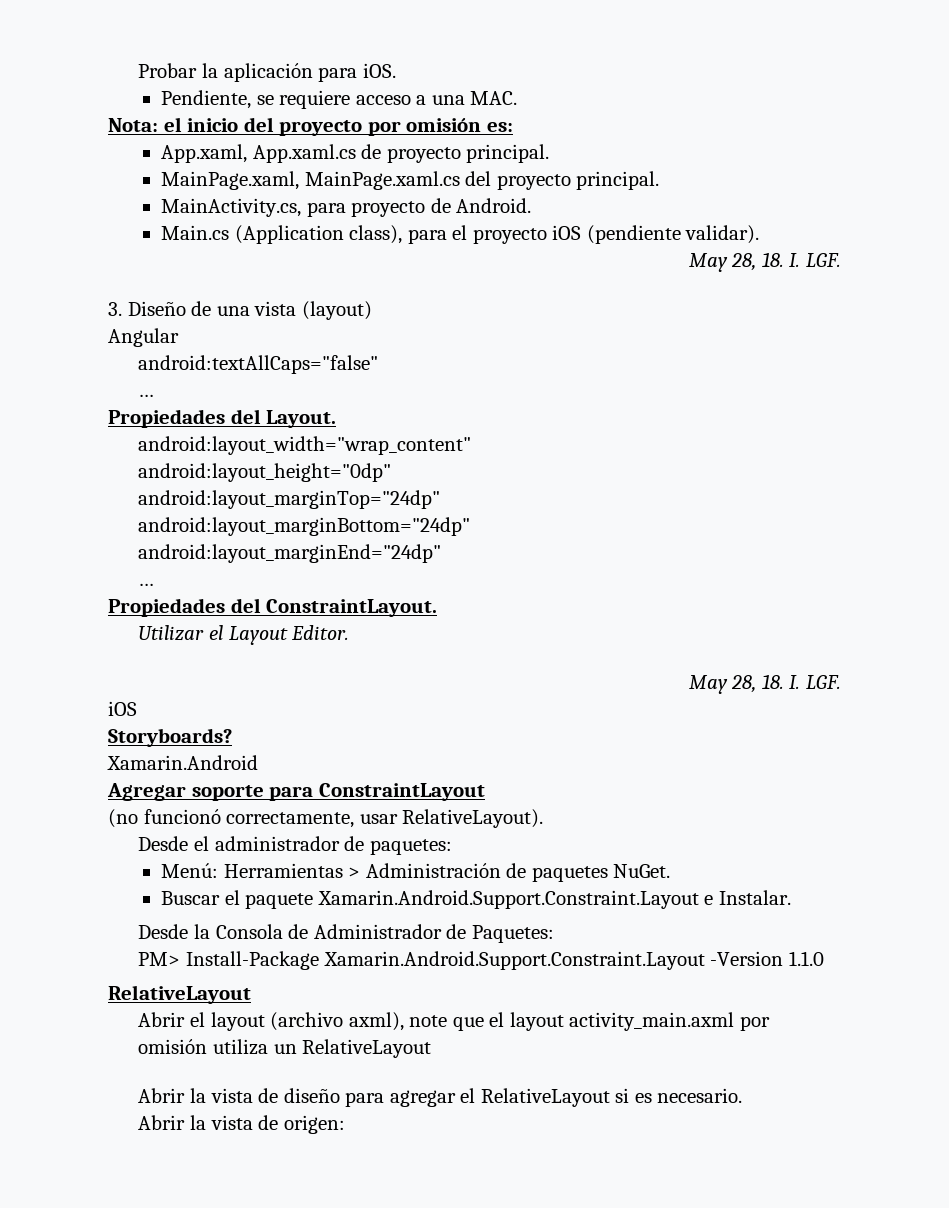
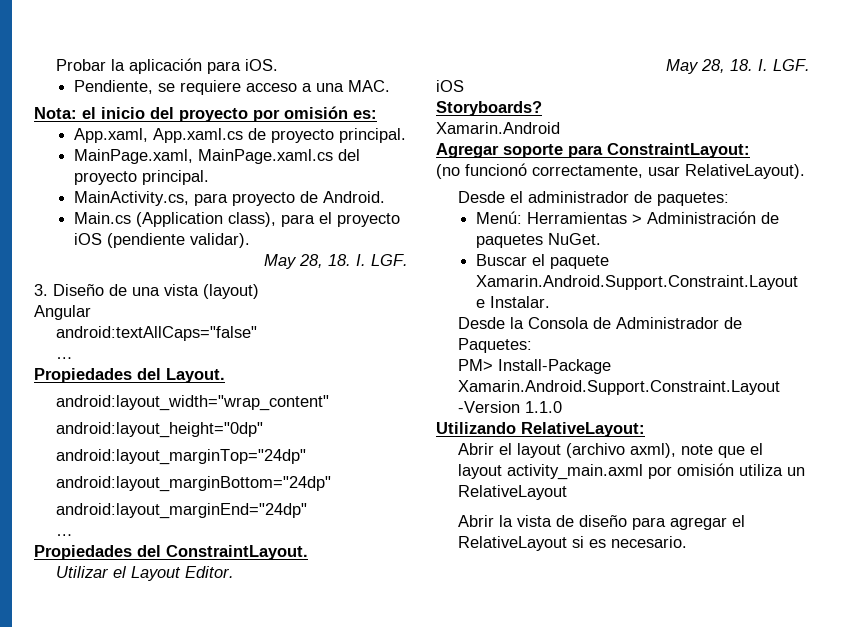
- Agregar soporte para ConstraintLayout
+ Agregar soporte para ConstraintLayout:
  PM> Install-Package Xamarin.Android.Support.Constraint.Layout -Version 1.1.0
- RelativeLayout
+ Utilizando RelativeLayout:
- Abrir la vista de origen:

